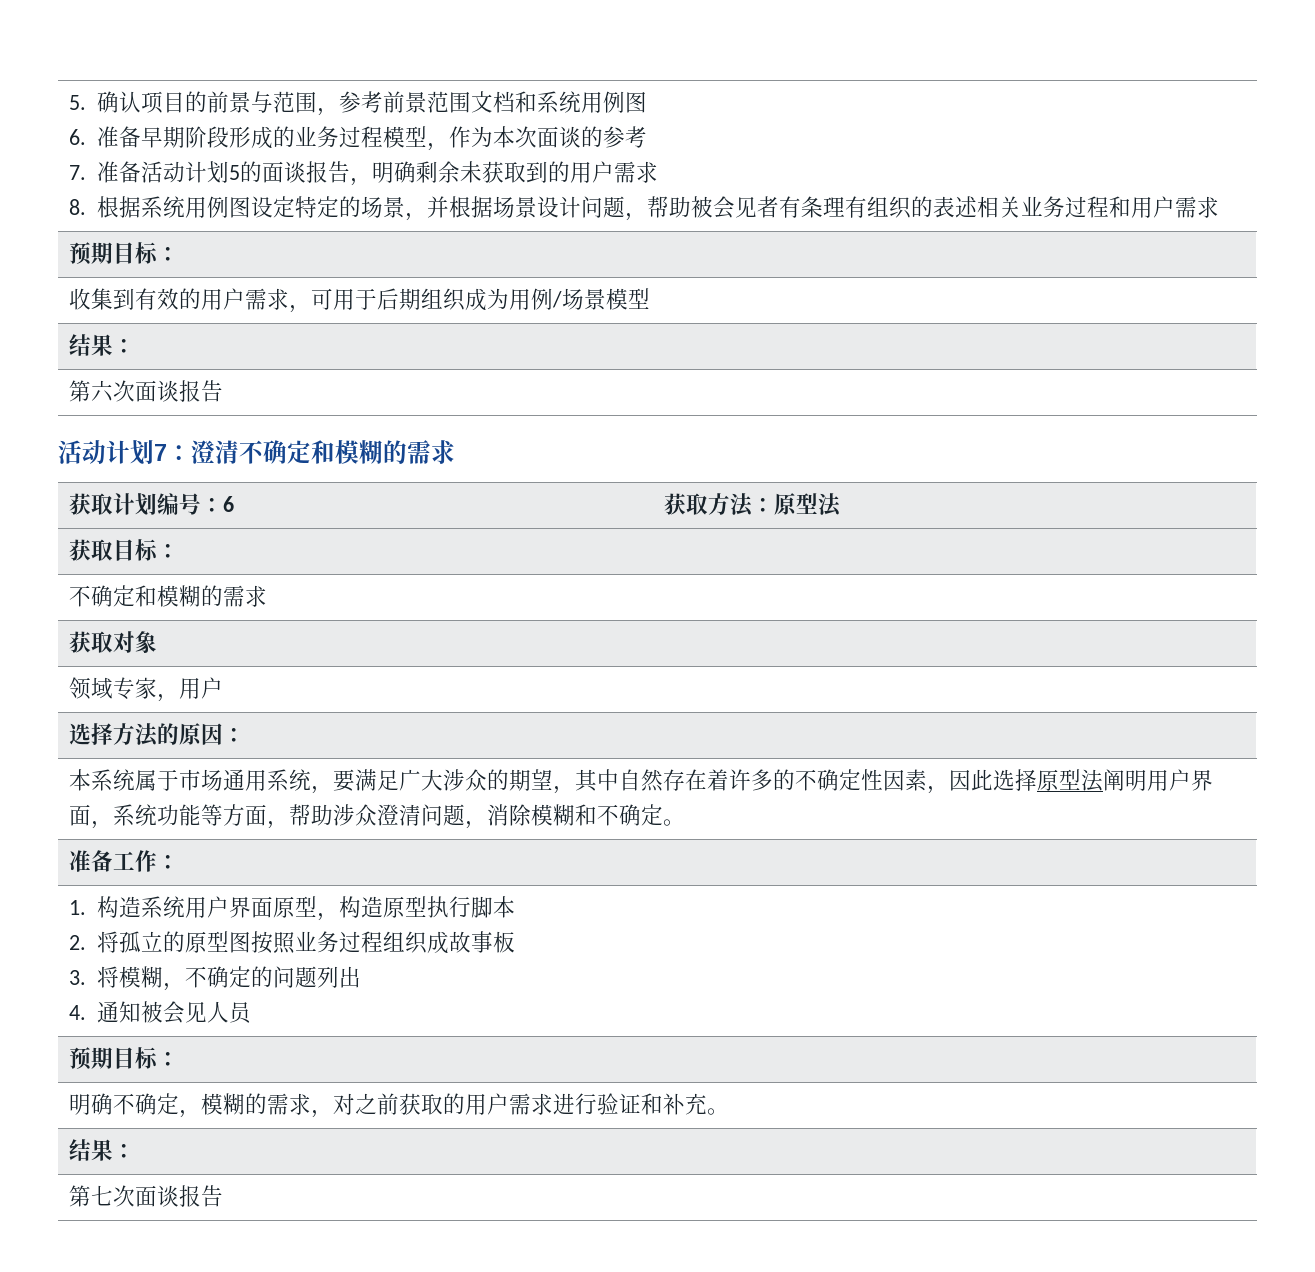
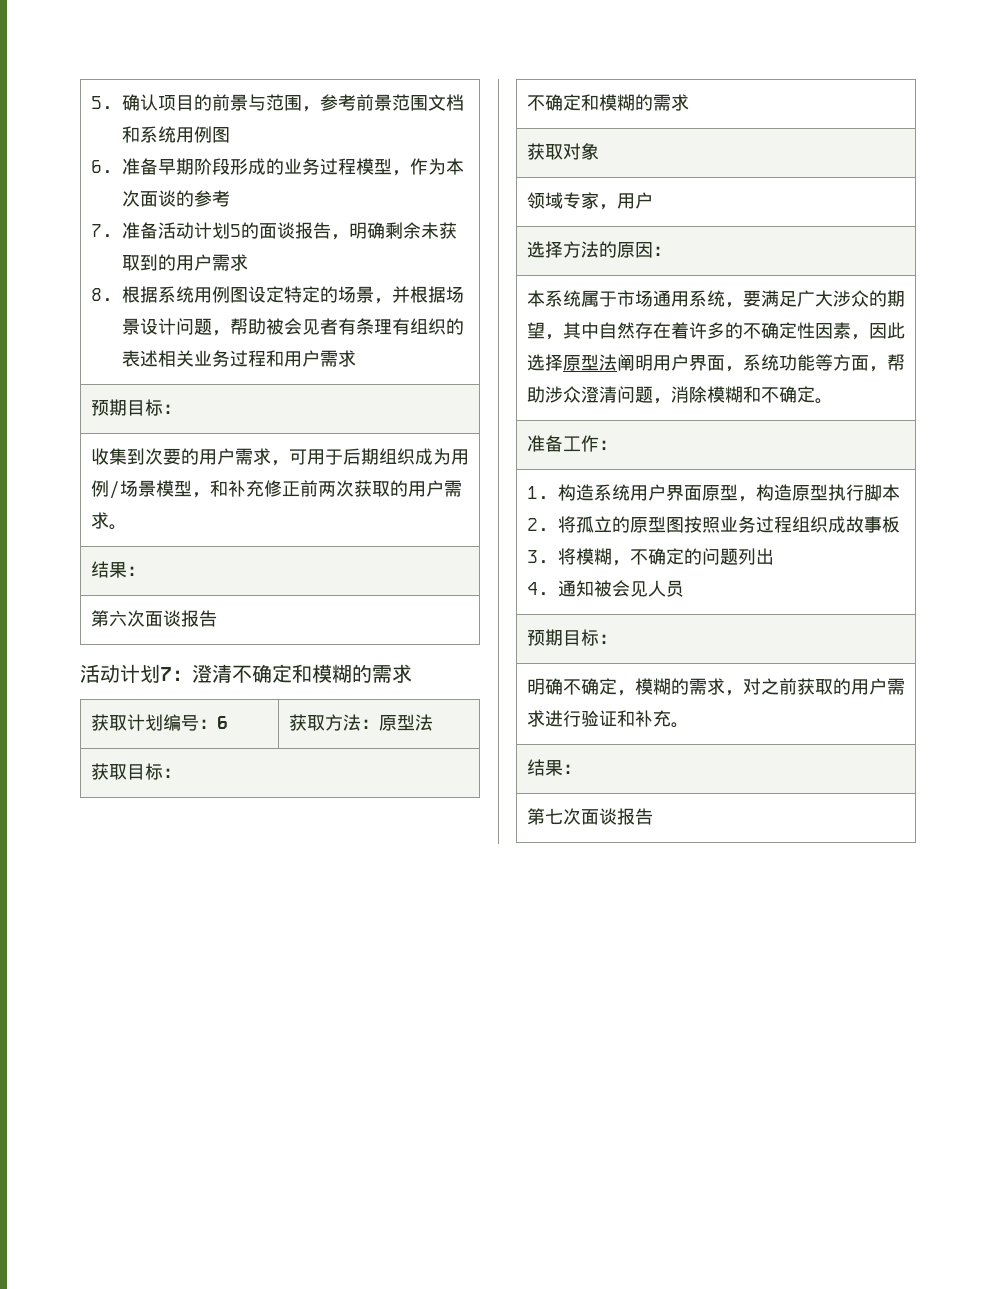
- 收集到有效的用户需求，可用于后期组织成为用例/场景模型
+ 收集到次要的用户需求，可用于后期组织成为用例/场景模型，和补充修正前两次获取的用户需求。

